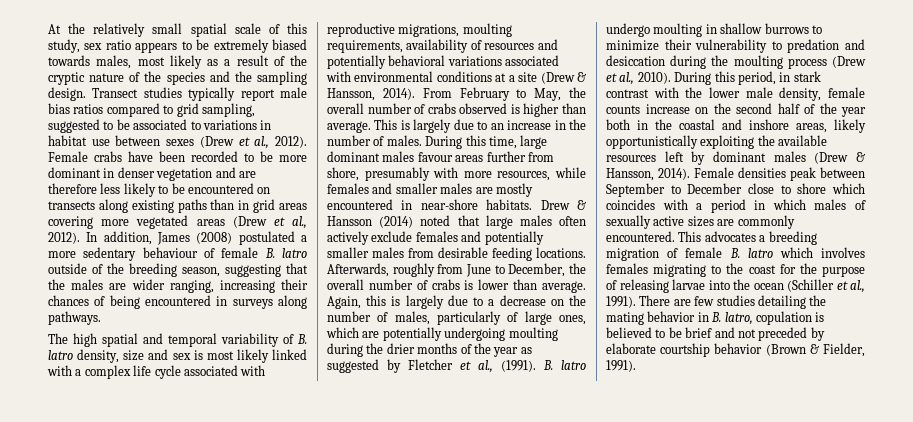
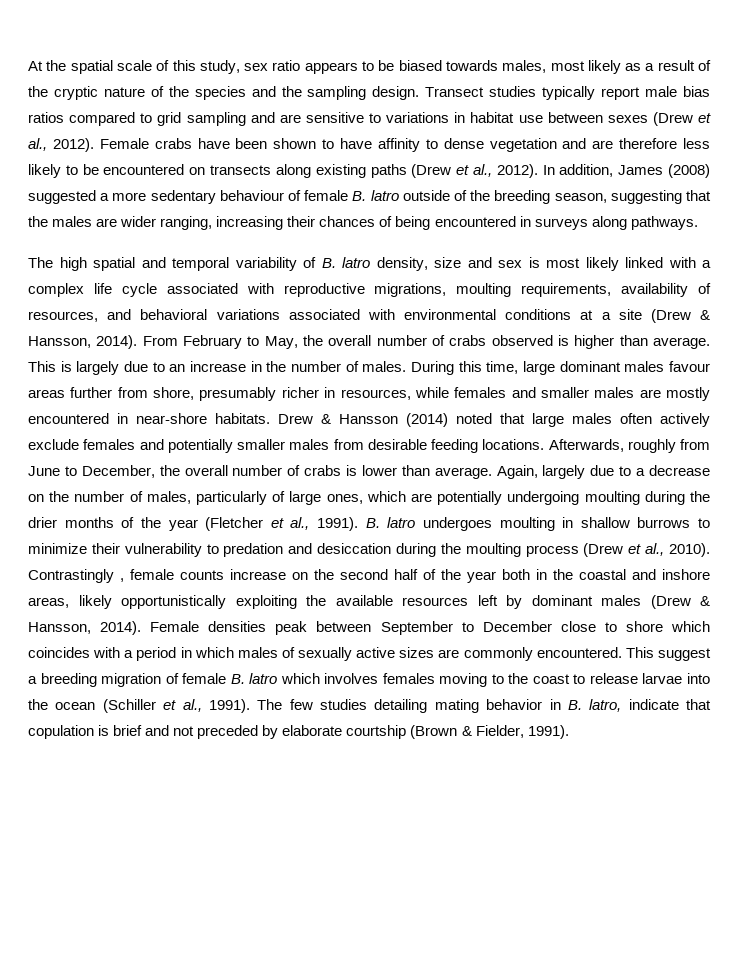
- At the relatively small spatial scale of this study, sex ratio appears to be extremely biased towards males, most likely as a result of the cryptic nature of the species and the sampling design.
+ At the spatial scale of this study, sex ratio appears to be biased towards males, most likely as a result of the cryptic nature of the species and the sampling design.
- Transect studies typically report male bias ratios compared to grid sampling, suggested to be associated to variations in habitat use between sexes (Drew et al., 2012).
+ Transect studies typically report male bias ratios compared to grid sampling and are sensitive to variations in habitat use between sexes (Drew et al., 2012).
- Female crabs have been recorded to be more dominant in denser vegetation and are therefore less likely to be encountered on transects along existing paths than in grid areas covering more vegetated areas (Drew et al., 2012).
+ Female crabs have been shown to have affinity to dense vegetation and are therefore less likely to be encountered on transects along existing paths (Drew et al., 2012).
- In addition, James (2008) postulated a more sedentary behaviour of female B. latro outside of the breeding season, suggesting that the males are wider ranging, increasing their chances of being encountered in surveys along pathways.
+ In addition, James (2008) suggested a more sedentary behaviour of female B. latro outside of the breeding season, suggesting that the males are wider ranging, increasing their chances of being encountered in surveys along pathways.
- The high spatial and temporal variability of B. latro density, size and sex is most likely linked with a complex life cycle associated with reproductive migrations, moulting requirements, availability of resources and potentially behavioral variations associated with environmental conditions at a site (Drew & Hansson, 2014).
+ The high spatial and temporal variability of B. latro density, size and sex is most likely linked with a complex life cycle associated with reproductive migrations, moulting requirements, availability of resources, and behavioral variations associated with environmental conditions at a site (Drew & Hansson, 2014).
- During this time, large dominant males favour areas further from shore, presumably with more resources, while females and smaller males are mostly encountered in near-shore habitats.
+ During this time, large dominant males favour areas further from shore, presumably richer in resources, while females and smaller males are mostly encountered in near-shore habitats.
- Again, this is largely due to a decrease on the number of males, particularly of large ones, which are potentially undergoing moulting during the drier months of the year as suggested by Fletcher et al., (1991). B. latro undergo moulting in shallow burrows to minimize their vulnerability to predation and desiccation during the moulting process (Drew et al., 2010).
+ Again, largely due to a decrease on the number of males, particularly of large ones, which are potentially undergoing moulting during the drier months of the year (Fletcher et al., 1991). B. latro undergoes moulting in shallow burrows to minimize their vulnerability to predation and desiccation during the moulting process (Drew et al., 2010).
- During this period, in stark contrast with the lower male density, female counts increase on the second half of the year both in the coastal and inshore areas, likely opportunistically exploiting the available resources left by dominant males (Drew & Hansson, 2014).
+ Contrastingly , female counts increase on the second half of the year both in the coastal and inshore areas, likely opportunistically exploiting the available resources left by dominant males (Drew & Hansson, 2014).
- This advocates a breeding migration of female B. latro which involves females migrating to the coast for the purpose of releasing larvae into the ocean (Schiller et al., 1991).
+ This suggest a breeding migration of female B. latro which involves females moving to the coast to release larvae into the ocean (Schiller et al., 1991).
- There are few studies detailing the mating behavior in B. latro, copulation is believed to be brief and not preceded by elaborate courtship behavior (Brown & Fielder, 1991).
+ The few studies detailing mating behavior in B. latro, indicate that copulation is brief and not preceded by elaborate courtship (Brown & Fielder, 1991).

